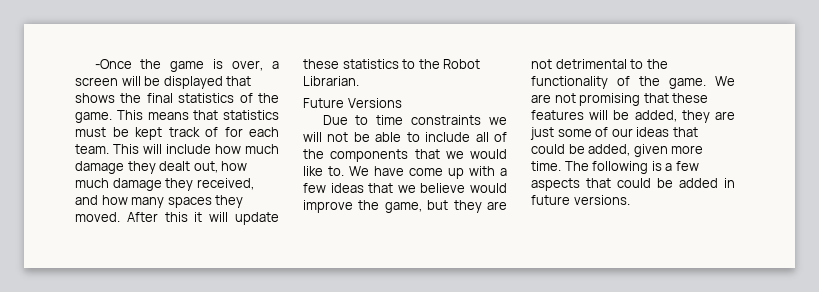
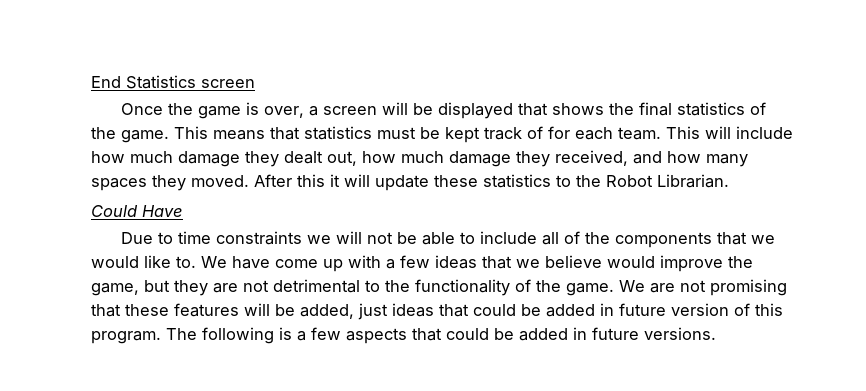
- -Once the game is over, a screen will be displayed that shows the final statistics of the game.
+ End Statistics screen
+ Once the game is over, a screen will be displayed that shows the final statistics of the game.
- Future Versions
+ Could Have
- We are not promising that these features will be added, they are just some of our ideas that could be added, given more time.
+ We are not promising that these features will be added, just ideas that could be added in future version of this program.

